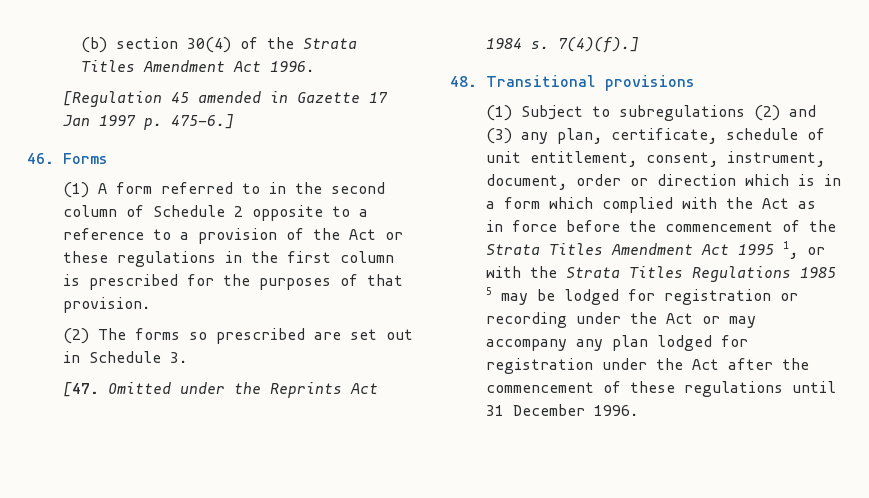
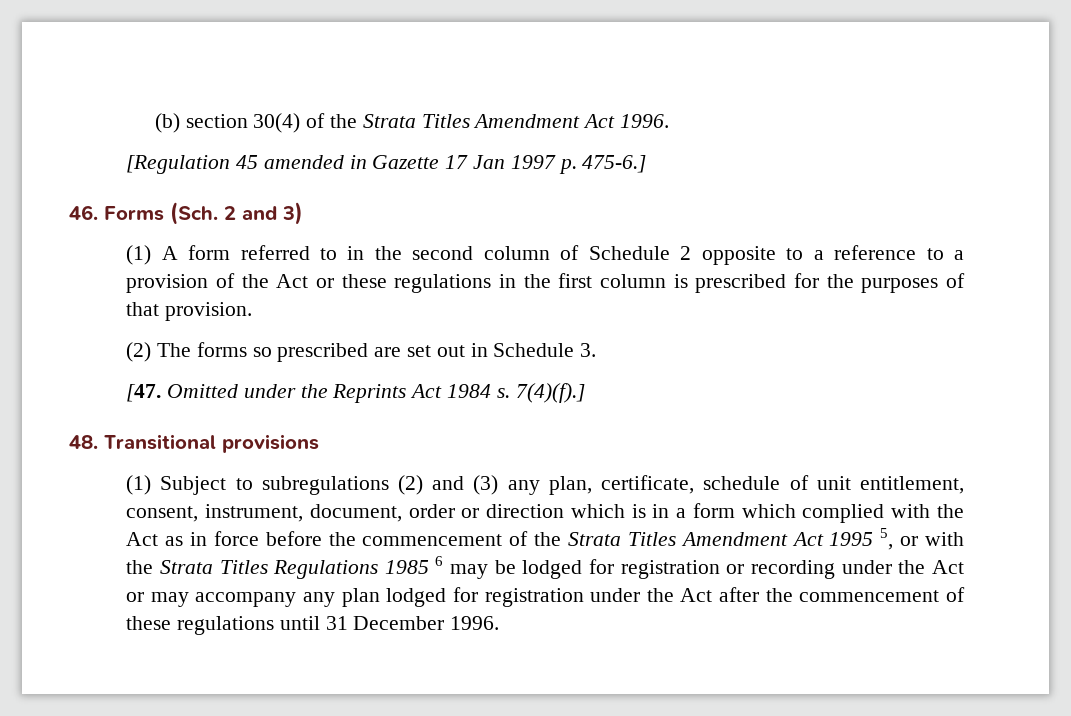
- 46. Forms
+ 46. Forms (Sch. 2 and 3)
- (1) Subject to subregulations (2) and (3) any plan, certificate, schedule of unit entitlement, consent, instrument, document, order or direction which is in a form which complied with the Act as in force before the commencement of the Strata Titles Amendment Act 1995 1, or with the Strata Titles Regulations 1985 5 may be lodged for registration or recording under the Act or may accompany any plan lodged for registration under the Act after the commencement of these regulations until 31 December 1996.
+ (1) Subject to subregulations (2) and (3) any plan, certificate, schedule of unit entitlement, consent, instrument, document, order or direction which is in a form which complied with the Act as in force before the commencement of the Strata Titles Amendment Act 1995 5, or with the Strata Titles Regulations 1985 6 may be lodged for registration or recording under the Act or may accompany any plan lodged for registration under the Act after the commencement of these regulations until 31 December 1996.

